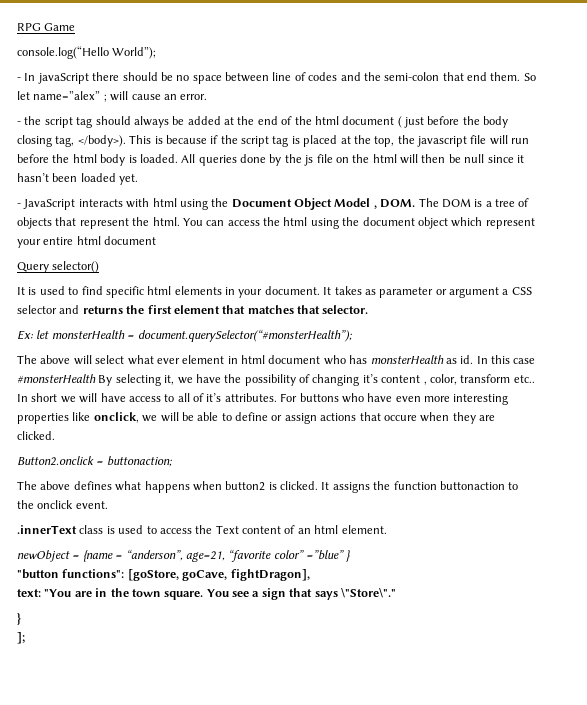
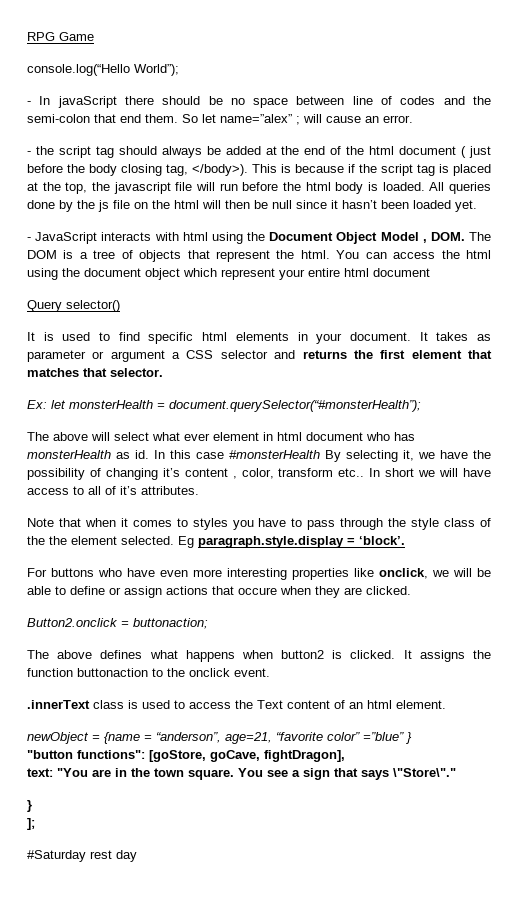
- In short we will have access to all of it’s attributes. For buttons who have even more interesting properties like onclick, we will be able to define or assign actions that occure when they are clicked.
+ In short we will have access to all of it’s attributes.
+ Note that when it comes to styles you have to pass through the style class of the the element selected. Eg paragraph.style.display = ‘block’.
+ For buttons who have even more interesting properties like onclick, we will be able to define or assign actions that occure when they are clicked.
+ #Saturday rest day

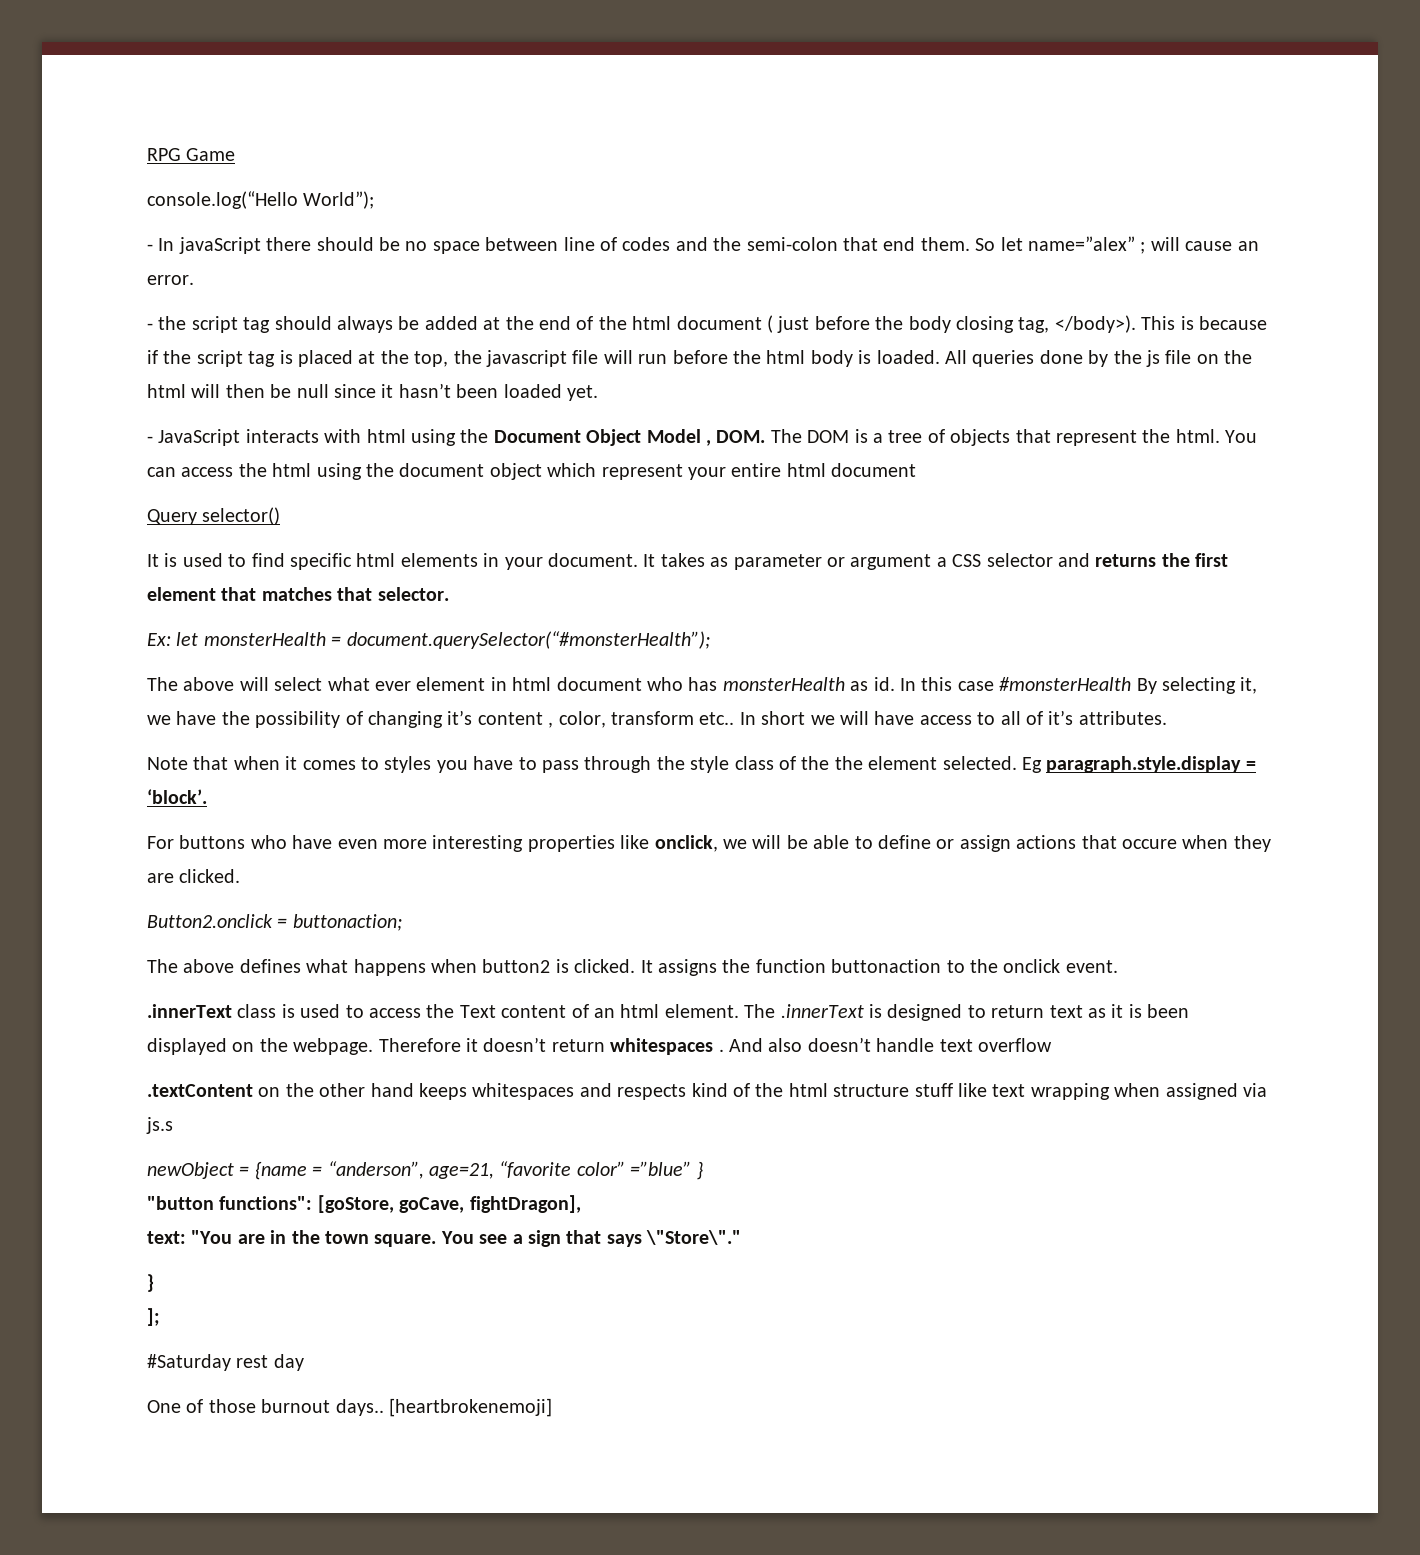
+ The .innerText is designed to return text as it is been displayed on the webpage. Therefore it doesn’t return whitespaces . And also doesn’t handle text overflow
+ .textContent on the other hand keeps whitespaces and respects kind of the html structure stuff like text wrapping when assigned via js.s
+ One of those burnout days.. [heartbrokenemoji]

